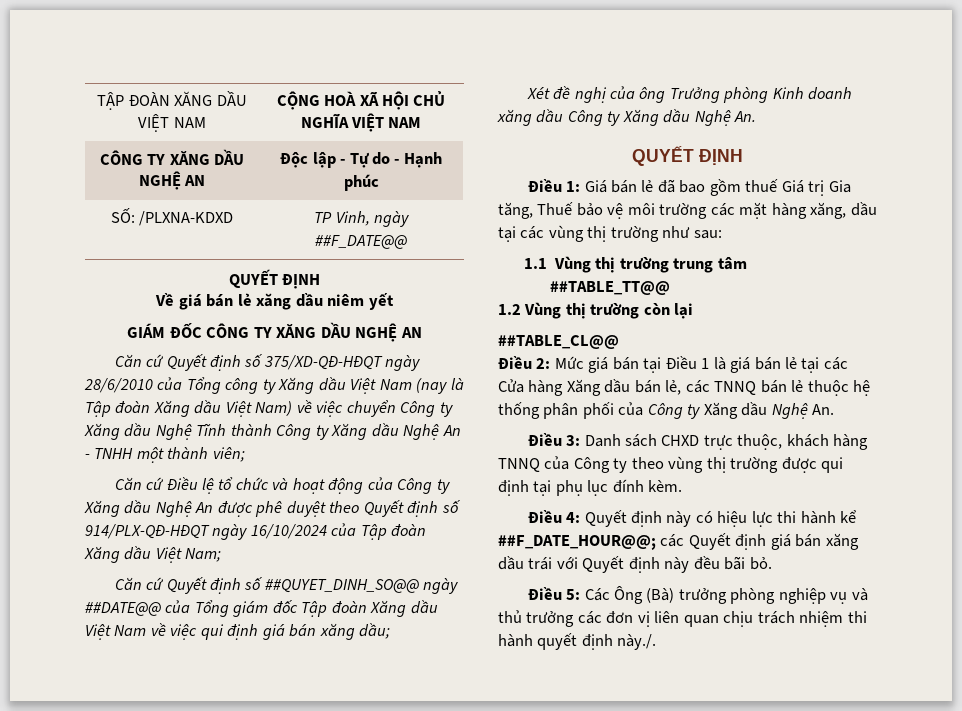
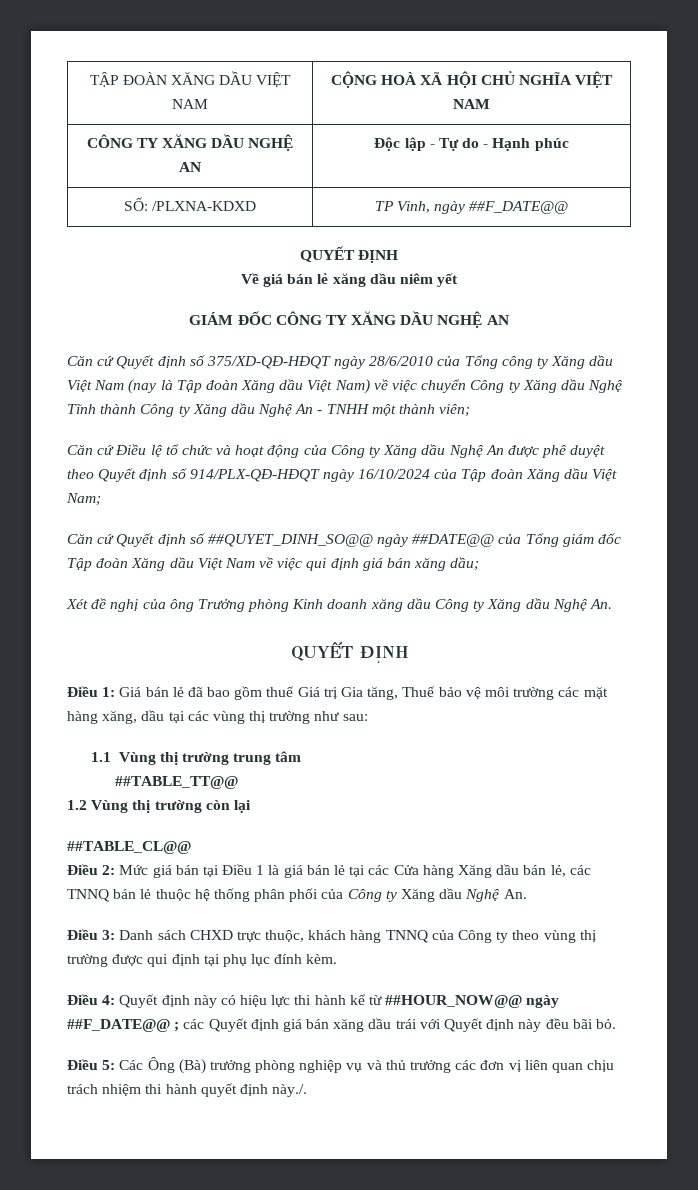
- Điều 4: Quyết định này có hiệu lực thi hành kể ##F_DATE_HOUR@@; các Quyết định giá bán xăng dầu trái với Quyết định này đều bãi bỏ.
+ Điều 4: Quyết định này có hiệu lực thi hành kể từ ##HOUR_NOW@@ ngày ##F_DATE@@ ; các Quyết định giá bán xăng dầu trái với Quyết định này đều bãi bỏ.

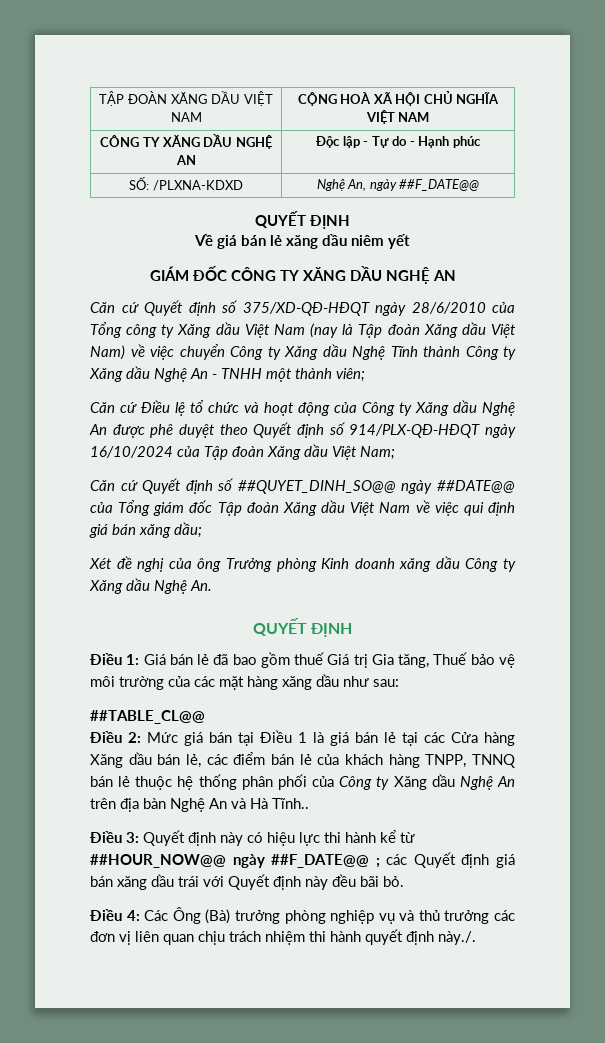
- SỐ: /PLXNA-KDXD | TP Vinh, ngày ##F_DATE@@
+ SỐ: /PLXNA-KDXD | Nghệ An, ngày ##F_DATE@@
- Điều 1: Giá bán lẻ đã bao gồm thuế Giá trị Gia tăng, Thuế bảo vệ môi trường các mặt hàng xăng, dầu tại các vùng thị trường như sau:
- 1.1 Vùng thị trường trung tâm
- ##TABLE_TT@@
- 1.2 Vùng thị trường còn lại
+ Điều 1: Giá bán lẻ đã bao gồm thuế Giá trị Gia tăng, Thuế bảo vệ môi trường của các mặt hàng xăng dầu như sau:
- Mức giá bán tại Điều 1 là giá bán lẻ tại các Cửa hàng Xăng dầu bán lẻ, các TNNQ bán lẻ thuộc hệ thống phân phối của Công ty Xăng dầu Nghệ An.
- Điều 3: Danh sách CHXD trực thuộc, khách hàng TNNQ của Công ty theo vùng thị trường được qui định tại phụ lục đính kèm.
- Điều 4:
+ Mức giá bán tại Điều 1 là giá bán lẻ tại các Cửa hàng Xăng dầu bán lẻ, các điểm bán lẻ của khách hàng TNPP, TNNQ bán lẻ thuộc hệ thống phân phối của Công ty Xăng dầu Nghệ An trên địa bàn Nghệ An và Hà Tĩnh..
+ Điều 3:
- Điều 5: Các Ông (Bà) trưởng phòng nghiệp vụ và thủ trưởng các đơn vị liên quan chịu trách nhiệm thi hành quyết định này./.
+ Điều 4: Các Ông (Bà) trưởng phòng nghiệp vụ và thủ trưởng các đơn vị liên quan chịu trách nhiệm thi hành quyết định này./.

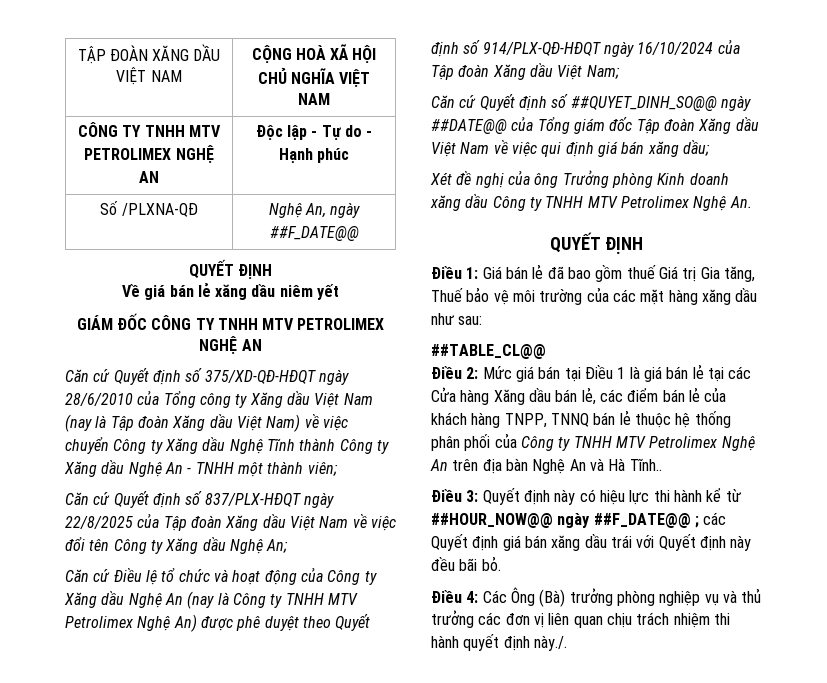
- CÔNG TY XĂNG DẦU NGHỆ AN | Độc lập - Tự do - Hạnh phúc
+ CÔNG TY TNHH MTV PETROLIMEX NGHỆ AN | Độc lập - Tự do - Hạnh phúc
- SỐ: /PLXNA-KDXD | Nghệ An, ngày ##F_DATE@@
+ Số /PLXNA-QĐ | Nghệ An, ngày ##F_DATE@@
- GIÁM ĐỐC CÔNG TY XĂNG DẦU NGHỆ AN
+ GIÁM ĐỐC CÔNG TY TNHH MTV PETROLIMEX NGHỆ AN
+ Căn cứ Quyết định số 837/PLX-HĐQT ngày 22/8/2025 của Tập đoàn Xăng dầu Việt Nam về việc đổi tên Công ty Xăng dầu Nghệ An;
- Căn cứ Điều lệ tổ chức và hoạt động của Công ty Xăng dầu Nghệ An được phê duyệt theo Quyết định số 914/PLX-QĐ-HĐQT ngày 16/10/2024 của Tập đoàn Xăng dầu Việt Nam;
+ Căn cứ Điều lệ tổ chức và hoạt động của Công ty Xăng dầu Nghệ An (nay là Công ty TNHH MTV Petrolimex Nghệ An) được phê duyệt theo Quyết định số 914/PLX-QĐ-HĐQT ngày 16/10/2024 của Tập đoàn Xăng dầu Việt Nam;
- Xét đề nghị của ông Trưởng phòng Kinh doanh xăng dầu Công ty Xăng dầu Nghệ An.
+ Xét đề nghị của ông Trưởng phòng Kinh doanh xăng dầu Công ty TNHH MTV Petrolimex Nghệ An.
- Điều 2: Mức giá bán tại Điều 1 là giá bán lẻ tại các Cửa hàng Xăng dầu bán lẻ, các điểm bán lẻ của khách hàng TNPP, TNNQ bán lẻ thuộc hệ thống phân phối của Công ty Xăng dầu Nghệ An trên địa bàn Nghệ An và Hà Tĩnh..
+ Điều 2: Mức giá bán tại Điều 1 là giá bán lẻ tại các Cửa hàng Xăng dầu bán lẻ, các điểm bán lẻ của khách hàng TNPP, TNNQ bán lẻ thuộc hệ thống phân phối của Công ty TNHH MTV Petrolimex Nghệ An trên địa bàn Nghệ An và Hà Tĩnh..

